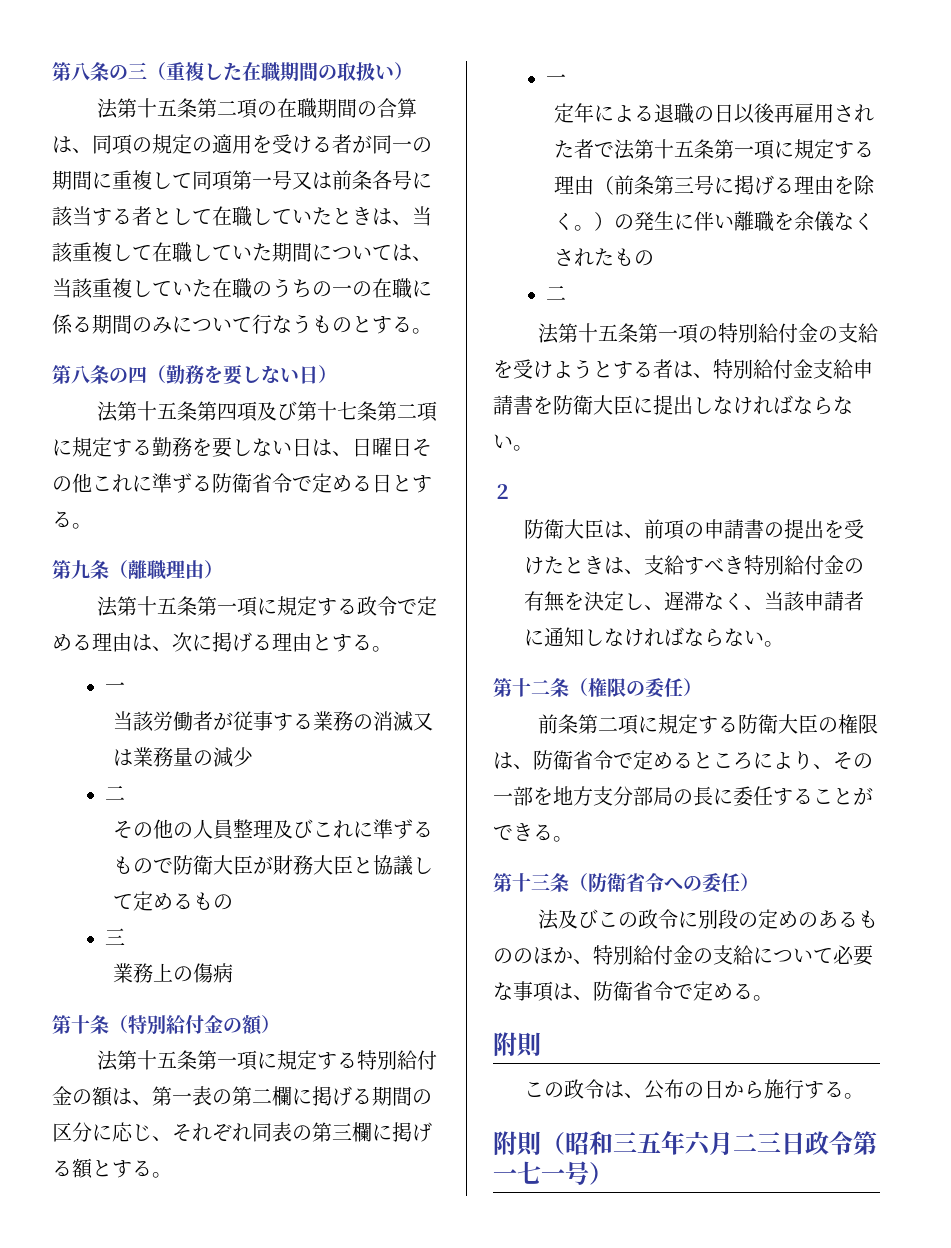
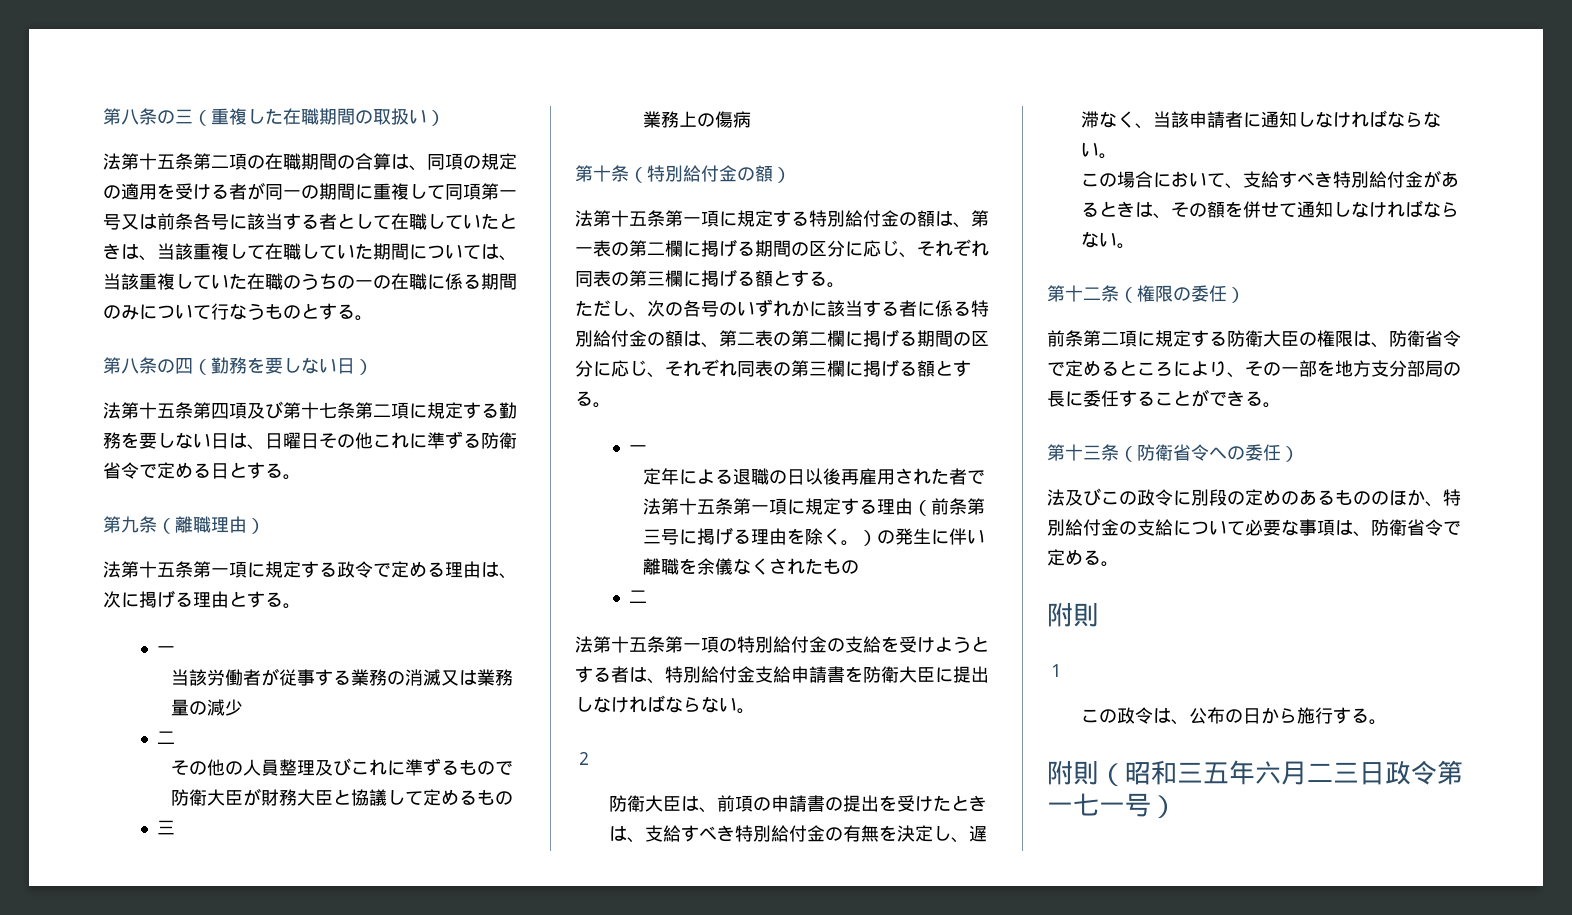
+ ただし、次の各号のいずれかに該当する者に係る特別給付金の額は、第二表の第二欄に掲げる期間の区分に応じ、それぞれ同表の第三欄に掲げる額とする。
+ この場合において、支給すべき特別給付金があるときは、その額を併せて通知しなければならない。
+ １

